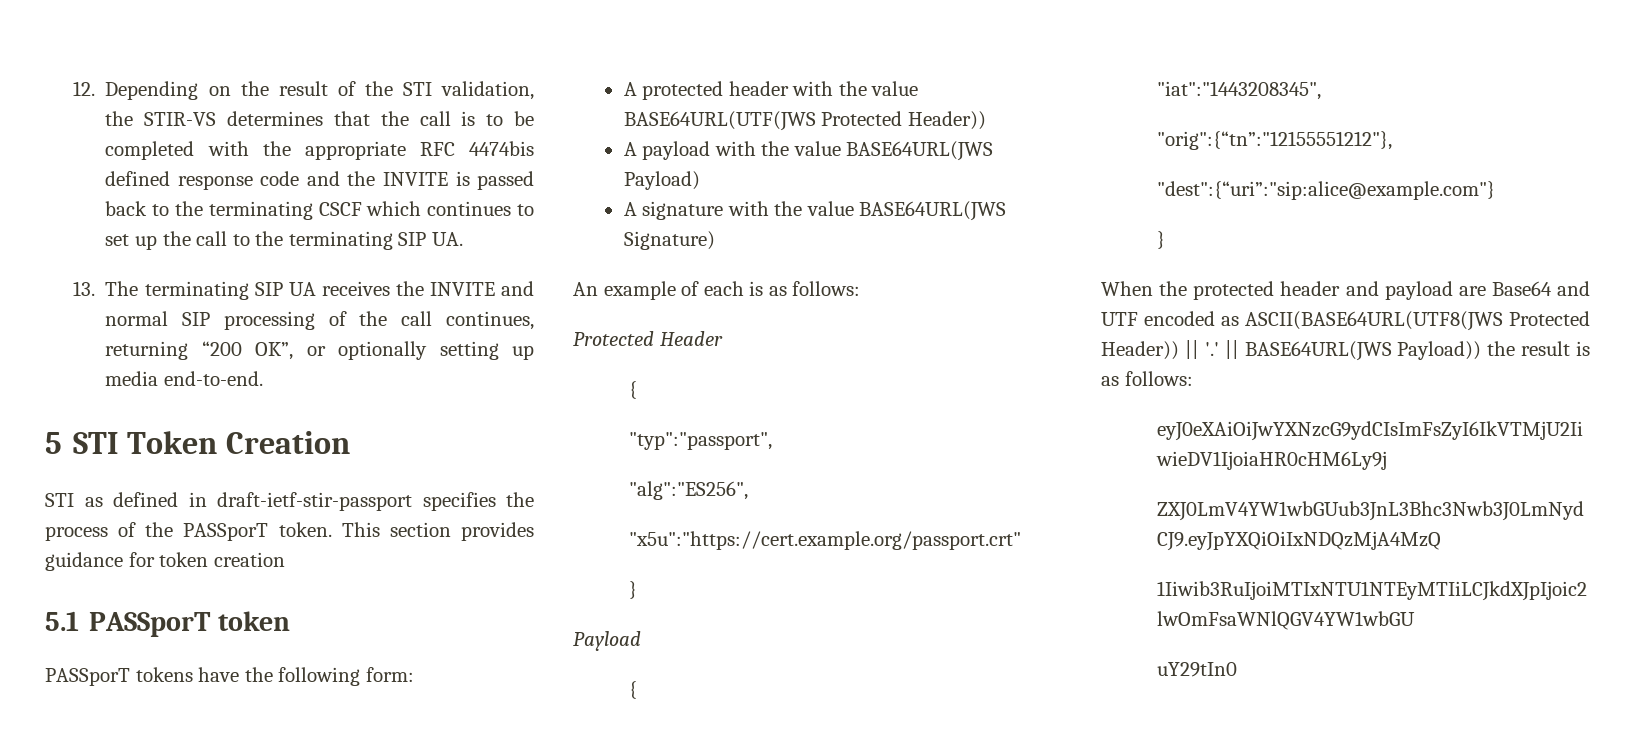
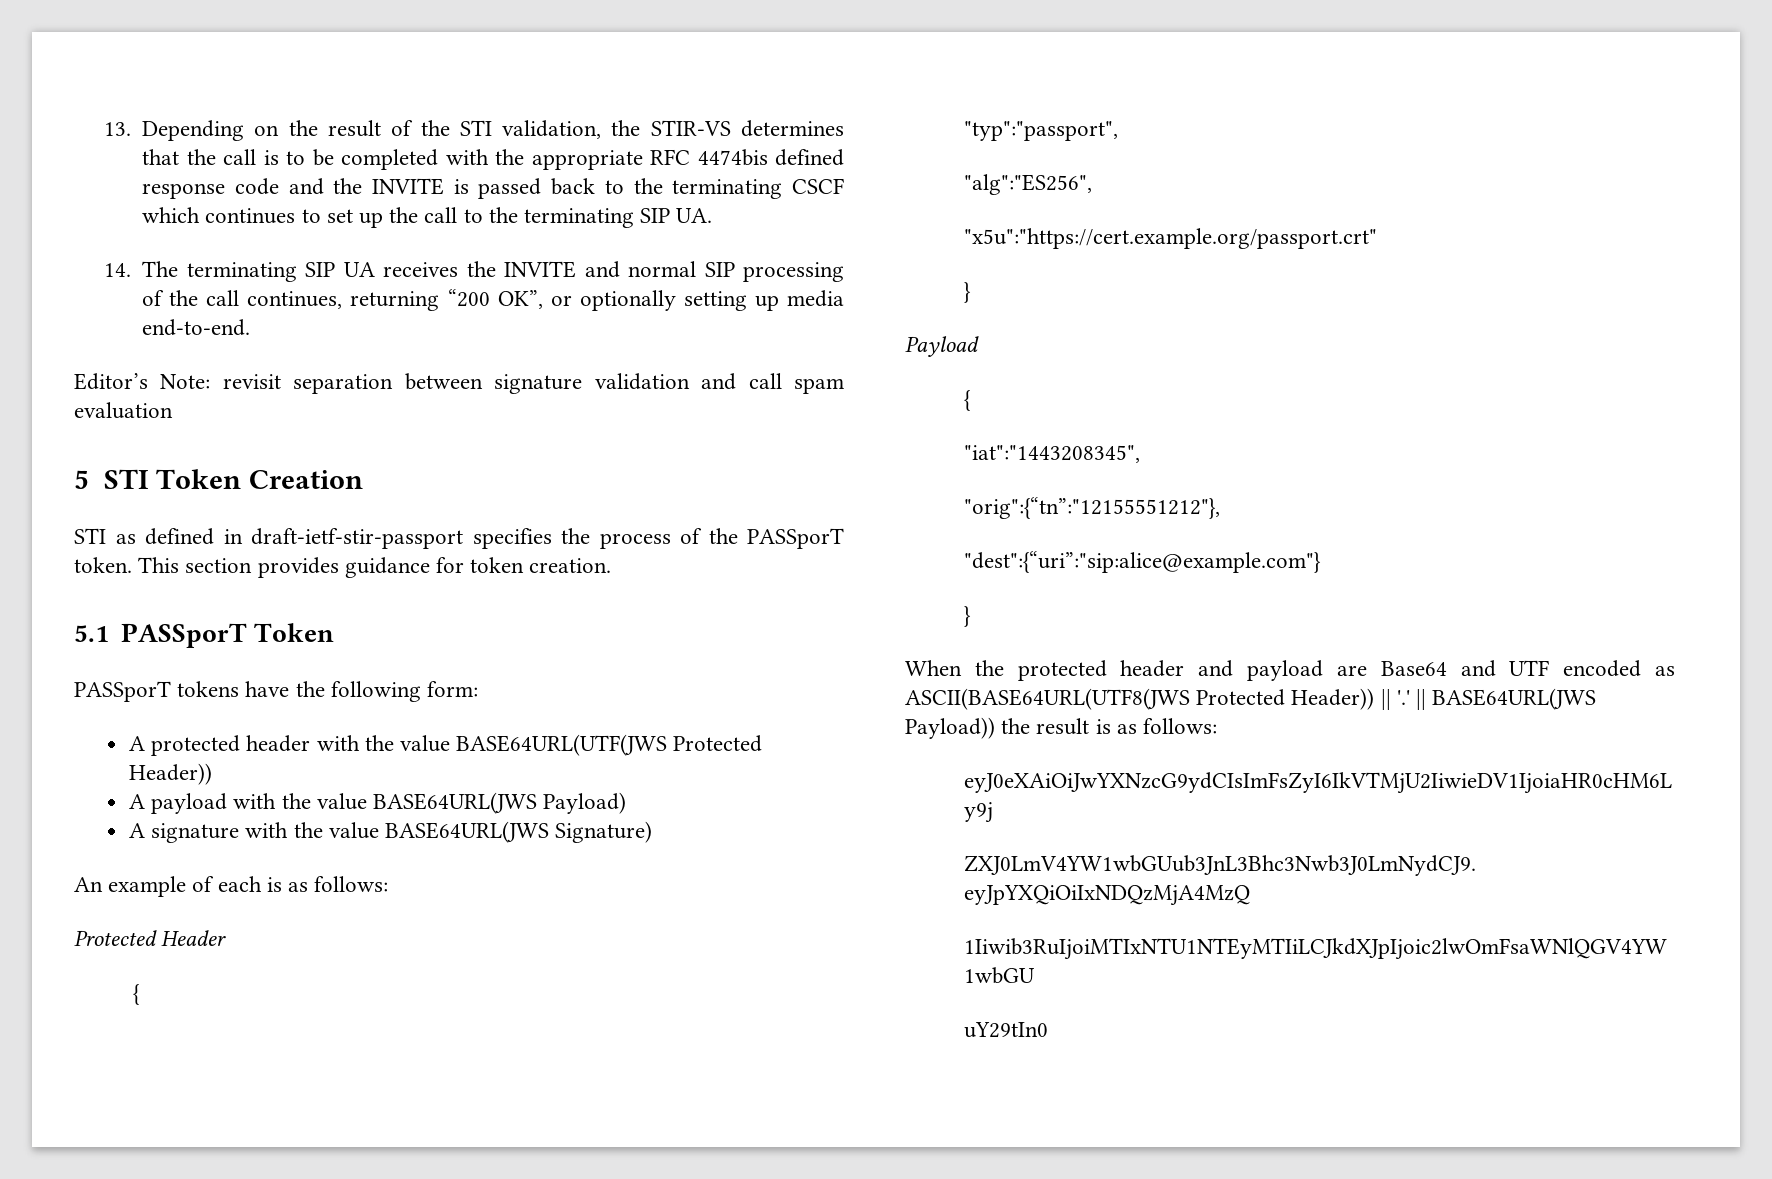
- 12. Depending on the result of the STI validation, the STIR-VS determines that the call is to be completed with the appropriate RFC 4474bis defined response code and the INVITE is passed back to the terminating CSCF which continues to set up the call to the terminating SIP UA.
+ 13. Depending on the result of the STI validation, the STIR-VS determines that the call is to be completed with the appropriate RFC 4474bis defined response code and the INVITE is passed back to the terminating CSCF which continues to set up the call to the terminating SIP UA.
- 13. The terminating SIP UA receives the INVITE and normal SIP processing of the call continues, returning “200 OK”, or optionally setting up media end-to-end.
+ 14. The terminating SIP UA receives the INVITE and normal SIP processing of the call continues, returning “200 OK”, or optionally setting up media end-to-end.
+ Editor’s Note: revisit separation between signature validation and call spam evaluation
- This section provides guidance for token creation
+ This section provides guidance for token creation.
- 5.1 PASSporT token
+ 5.1 PASSporT Token

